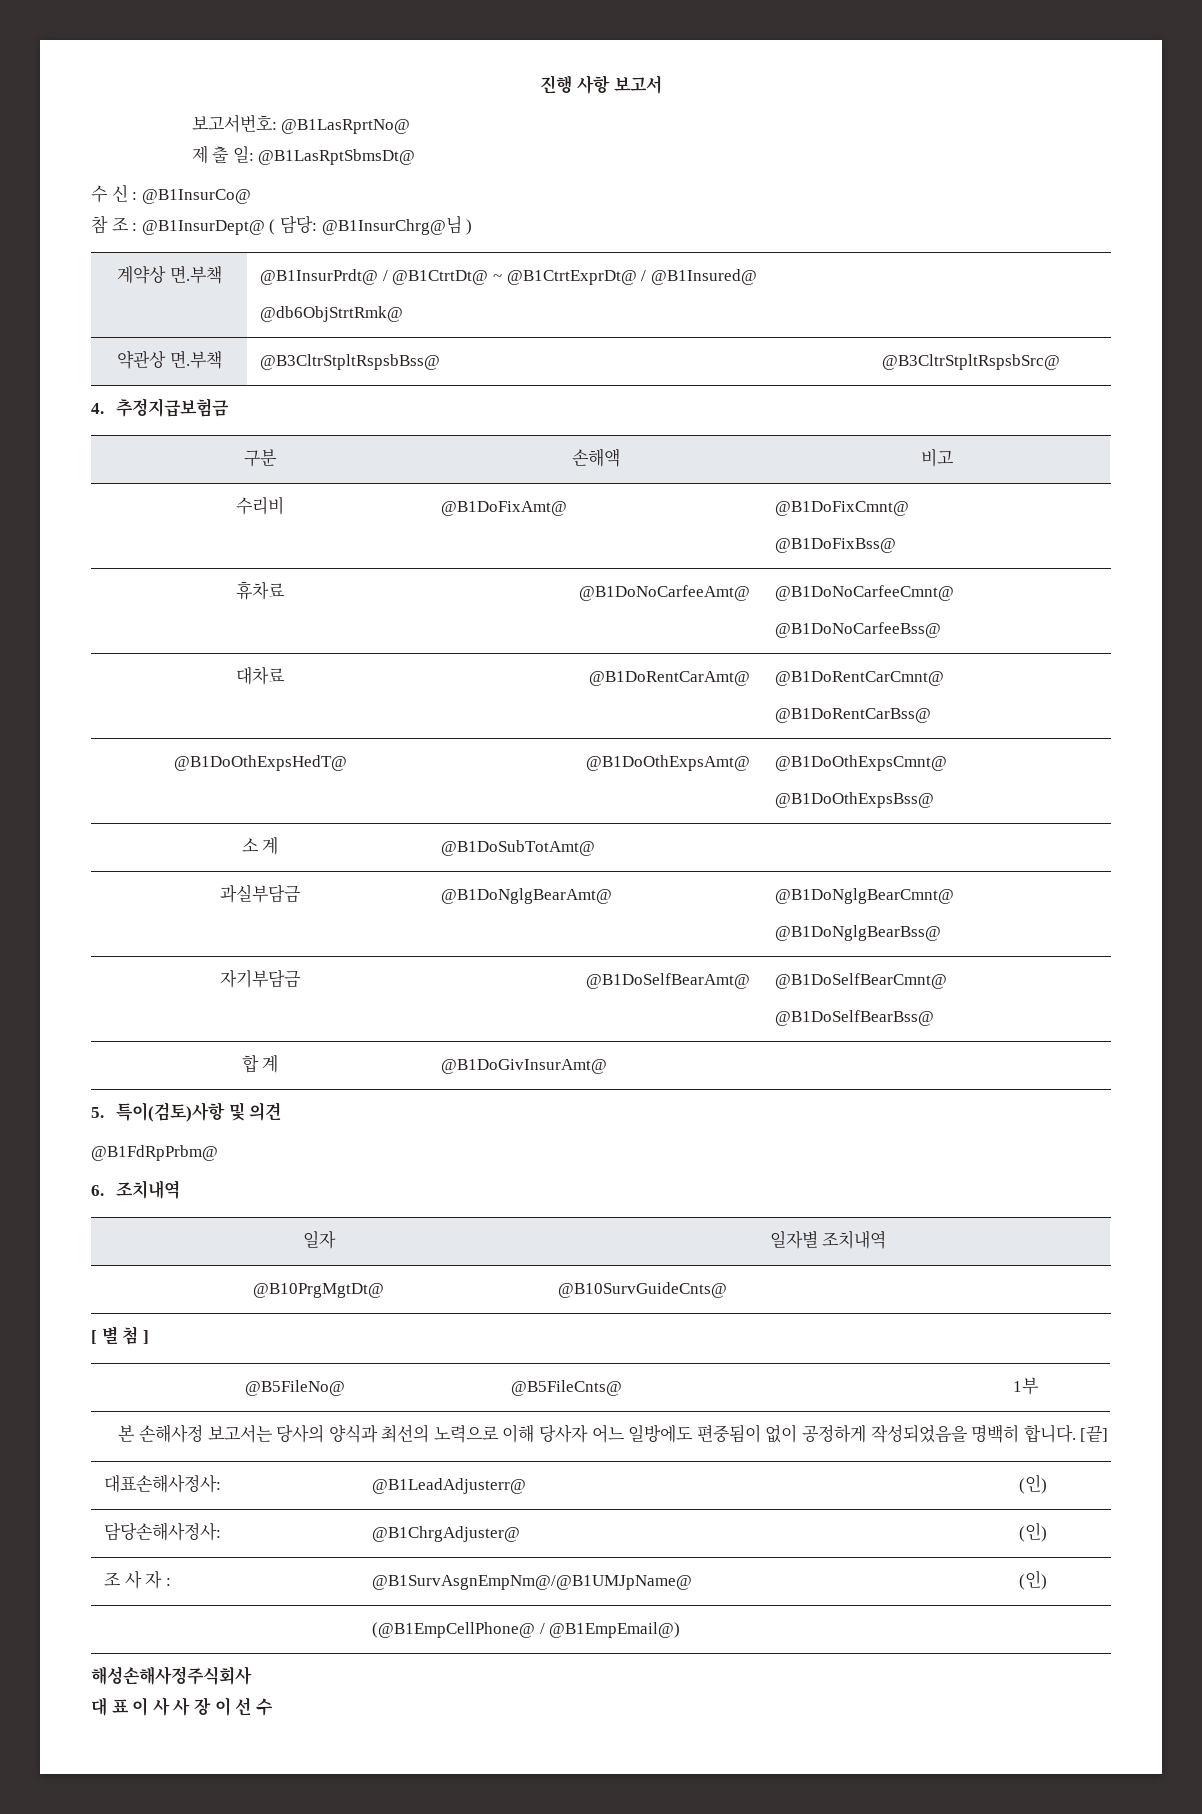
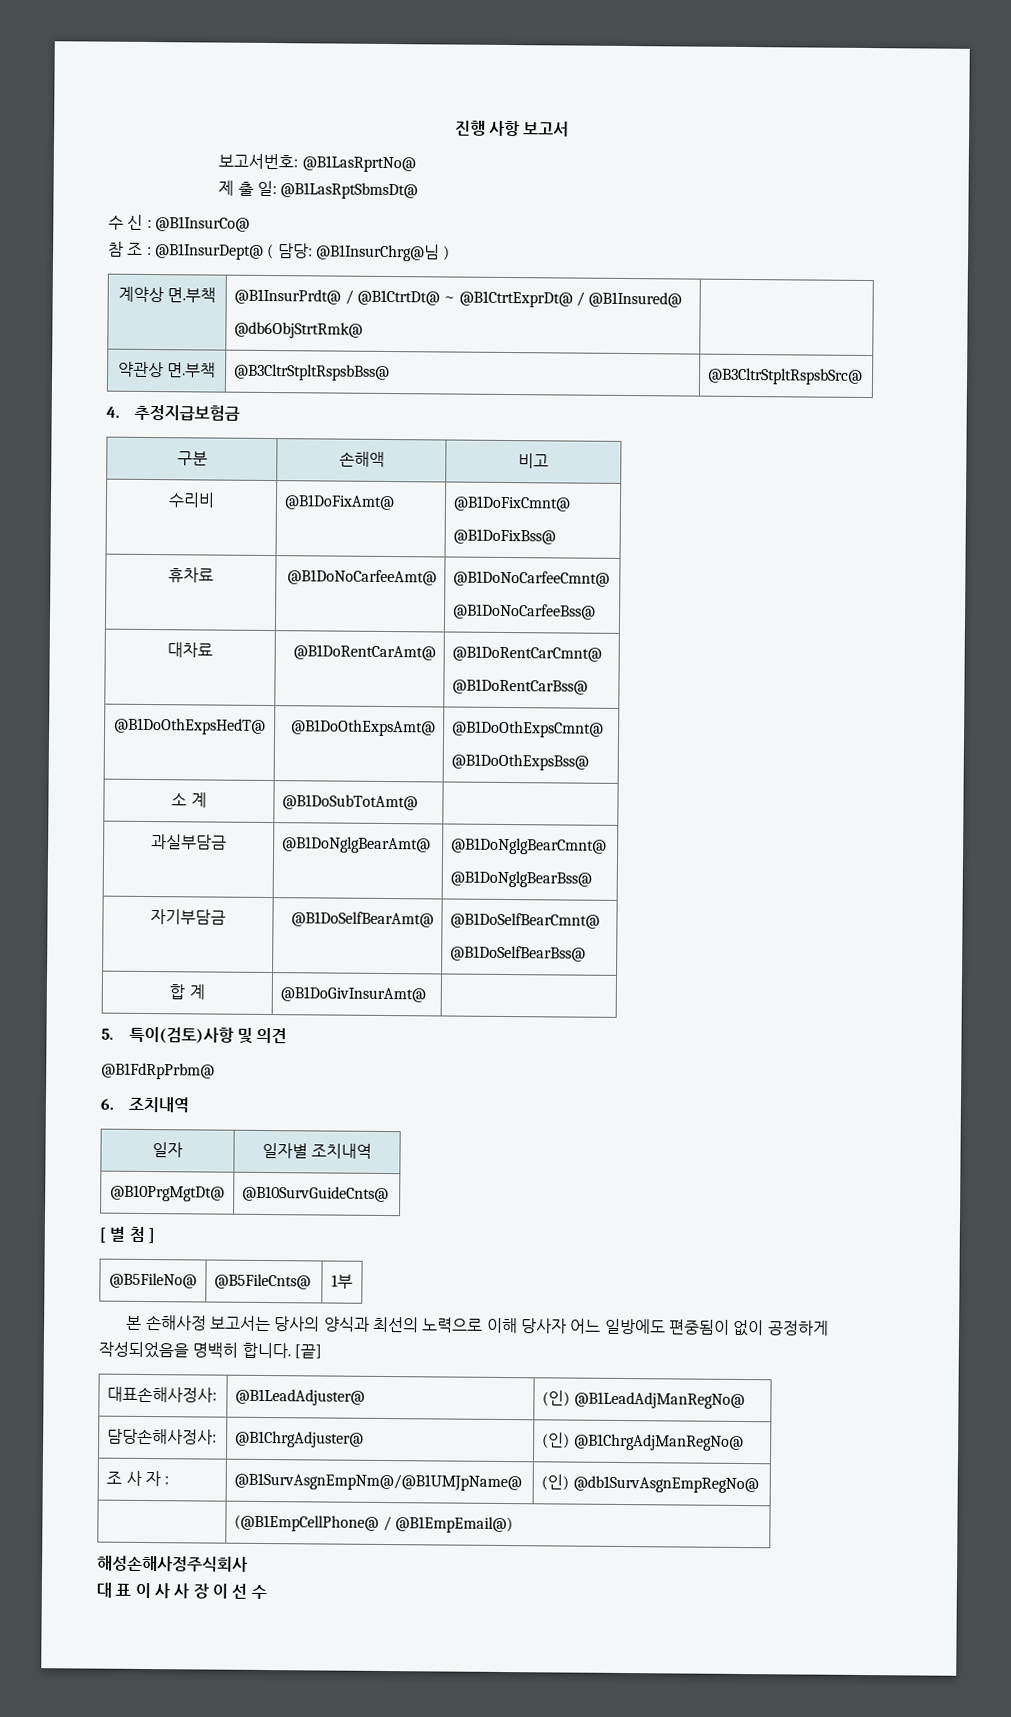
- 대표손해사정사: | @B1LeadAdjusterr@ | (인)
+ 대표손해사정사: | @B1LeadAdjuster@ | (인) @B1LeadAdjManRegNo@
- 담당손해사정사: | @B1ChrgAdjuster@ | (인)
+ 담당손해사정사: | @B1ChrgAdjuster@ | (인) @B1ChrgAdjManRegNo@
- 조 사 자 : | @B1SurvAsgnEmpNm@/@B1UMJpName@ | (인)
+ 조 사 자 : | @B1SurvAsgnEmpNm@/@B1UMJpName@ | (인) @db1SurvAsgnEmpRegNo@

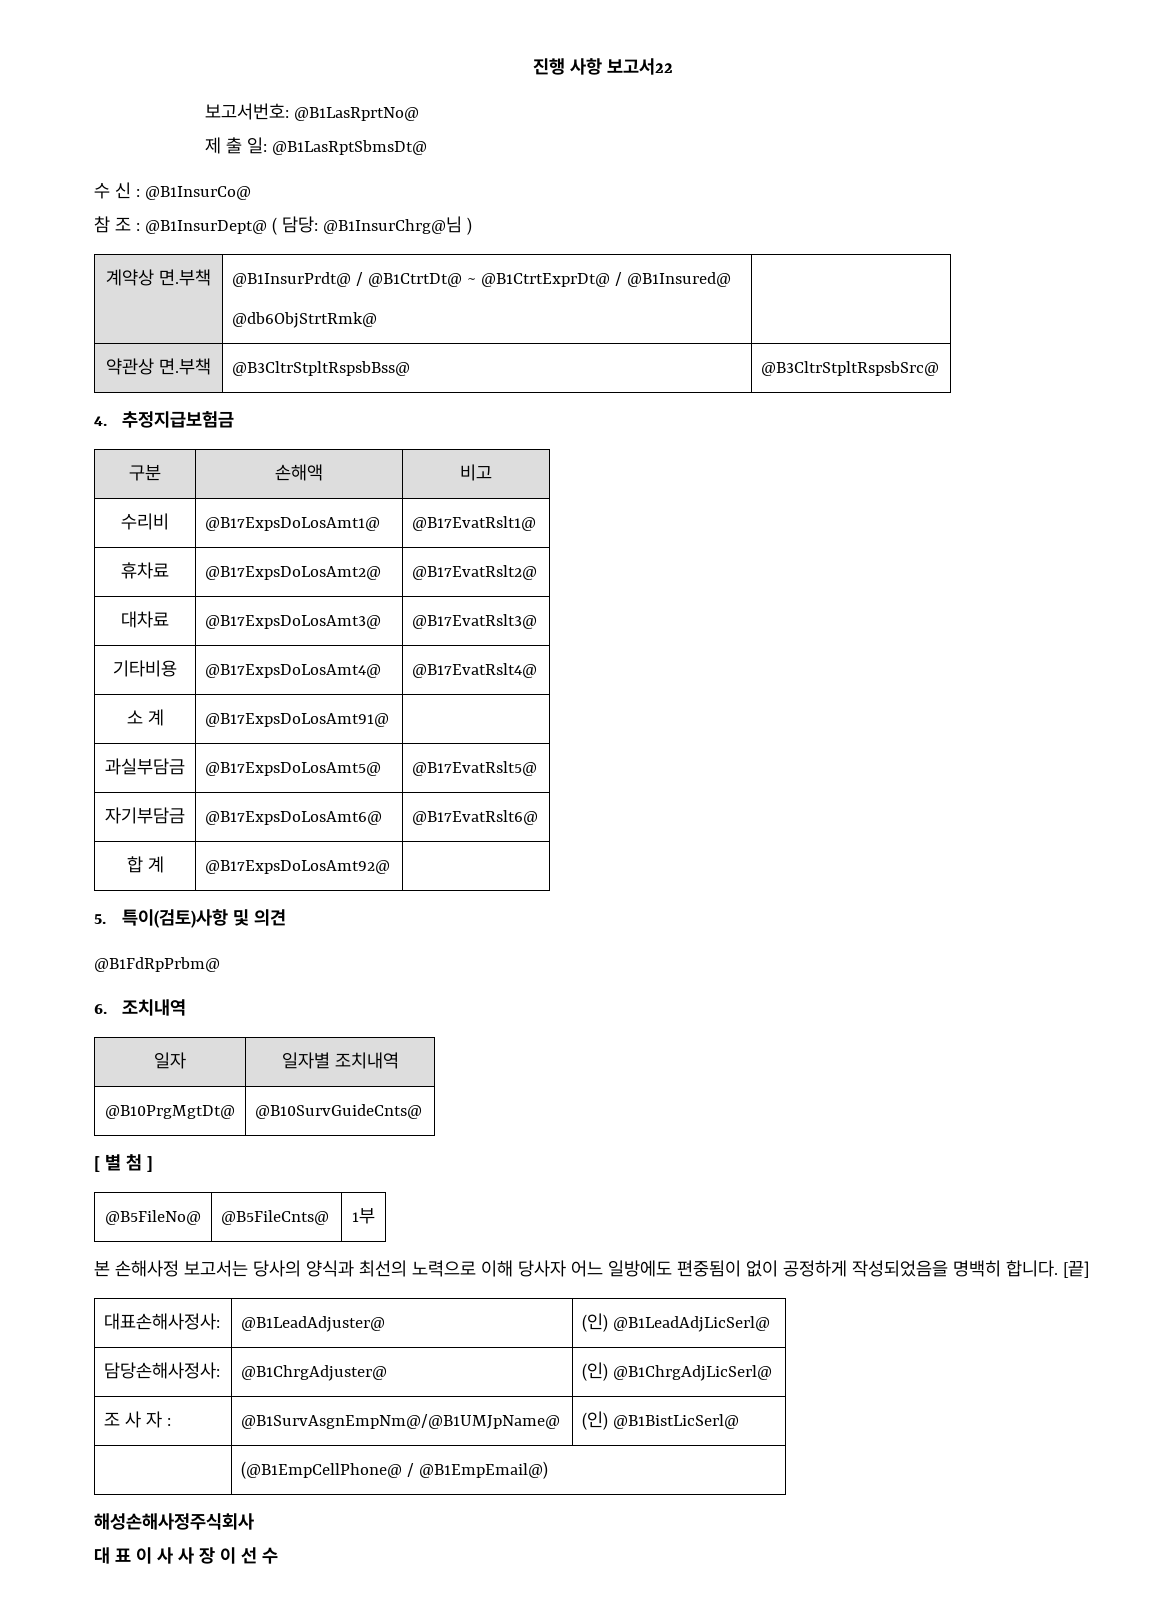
- 진행 사항 보고서
+ 진행 사항 보고서22
- 수리비 | @B1DoFixAmt@ | @B1DoFixCmnt@
- @B1DoFixBss@
- 휴차료 | @B1DoNoCarfeeAmt@ | @B1DoNoCarfeeCmnt@
- @B1DoNoCarfeeBss@
- 대차료 | @B1DoRentCarAmt@ | @B1DoRentCarCmnt@
- @B1DoRentCarBss@
- @B1DoOthExpsHedT@ | @B1DoOthExpsAmt@ | @B1DoOthExpsCmnt@
- @B1DoOthExpsBss@
+ 수리비 | @B17ExpsDoLosAmt1@ | @B17EvatRslt1@
+ 휴차료 | @B17ExpsDoLosAmt2@ | @B17EvatRslt2@
+ 대차료 | @B17ExpsDoLosAmt3@ | @B17EvatRslt3@
+ 기타비용 | @B17ExpsDoLosAmt4@ | @B17EvatRslt4@
- 소 계 | @B1DoSubTotAmt@ |
+ 소 계 | @B17ExpsDoLosAmt91@ |
- 과실부담금 | @B1DoNglgBearAmt@ | @B1DoNglgBearCmnt@
- @B1DoNglgBearBss@
- 자기부담금 | @B1DoSelfBearAmt@ | @B1DoSelfBearCmnt@
- @B1DoSelfBearBss@
+ 과실부담금 | @B17ExpsDoLosAmt5@ | @B17EvatRslt5@
+ 자기부담금 | @B17ExpsDoLosAmt6@ | @B17EvatRslt6@
- 합 계 | @B1DoGivInsurAmt@ |
+ 합 계 | @B17ExpsDoLosAmt92@ |
- 대표손해사정사: | @B1LeadAdjuster@ | (인) @B1LeadAdjManRegNo@
+ 대표손해사정사: | @B1LeadAdjuster@ | (인) @B1LeadAdjLicSerl@
- 담당손해사정사: | @B1ChrgAdjuster@ | (인) @B1ChrgAdjManRegNo@
+ 담당손해사정사: | @B1ChrgAdjuster@ | (인) @B1ChrgAdjLicSerl@
- 조 사 자 : | @B1SurvAsgnEmpNm@/@B1UMJpName@ | (인) @db1SurvAsgnEmpRegNo@
+ 조 사 자 : | @B1SurvAsgnEmpNm@/@B1UMJpName@ | (인) @B1BistLicSerl@

